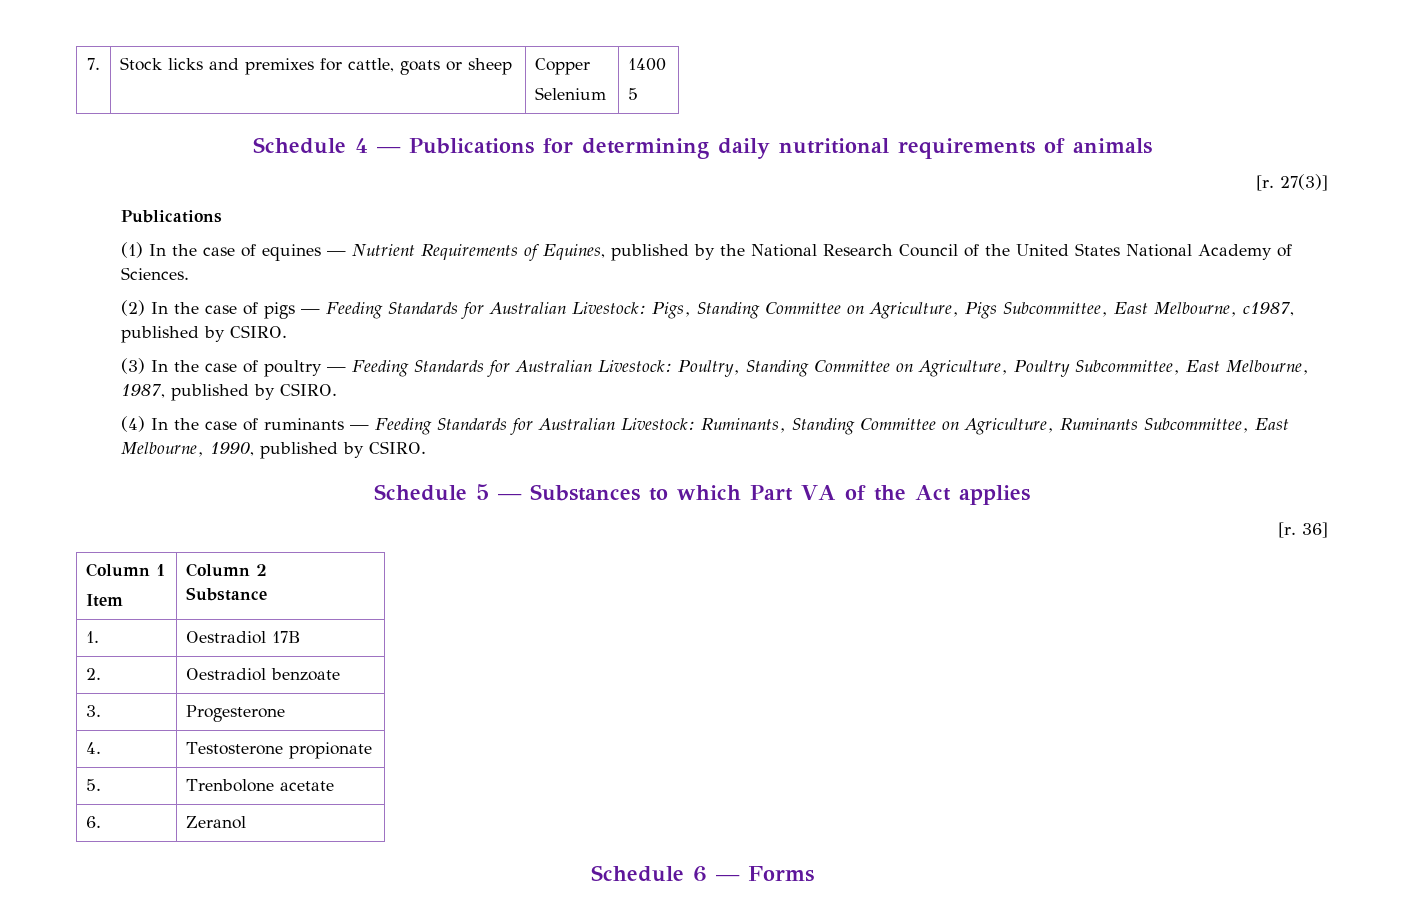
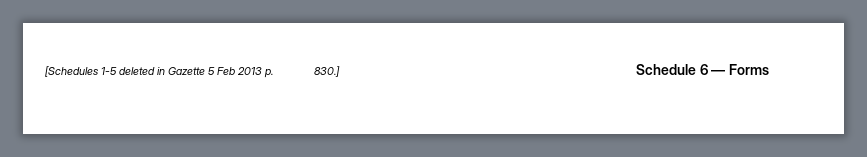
- 7. | Stock licks and premixes for cattle, goats or sheep | Copper
- Selenium | 1400
- 5
- Schedule 4 — Publications for determining daily nutritional requirements of animals
- [r. 27(3)]
- Publications
- (1) In the case of equines — Nutrient Requirements of Equines, published by the National Research Council of the United States National Academy of Sciences.
- (2) In the case of pigs — Feeding Standards for Australian Livestock: Pigs, Standing Committee on Agriculture, Pigs Subcommittee, East Melbourne, c1987, published by CSIRO.
- (3) In the case of poultry — Feeding Standards for Australian Livestock: Poultry, Standing Committee on Agriculture, Poultry Subcommittee, East Melbourne, 1987, published by CSIRO.
- (4) In the case of ruminants — Feeding Standards for Australian Livestock: Ruminants, Standing Committee on Agriculture, Ruminants Subcommittee, East Melbourne, 1990, published by CSIRO.
- Schedule 5 — Substances to which Part VA of the Act applies
- [r. 36]
- Column 1
- Item | Column 2
- Substance
- 1. | Oestradiol 17B
- 2. | Oestradiol benzoate
- 3. | Progesterone
- 4. | Testosterone propionate
- 5. | Trenbolone acetate
- 6. | Zeranol
+ [Schedules 1-5 deleted in Gazette 5 Feb 2013 p. 830.]

